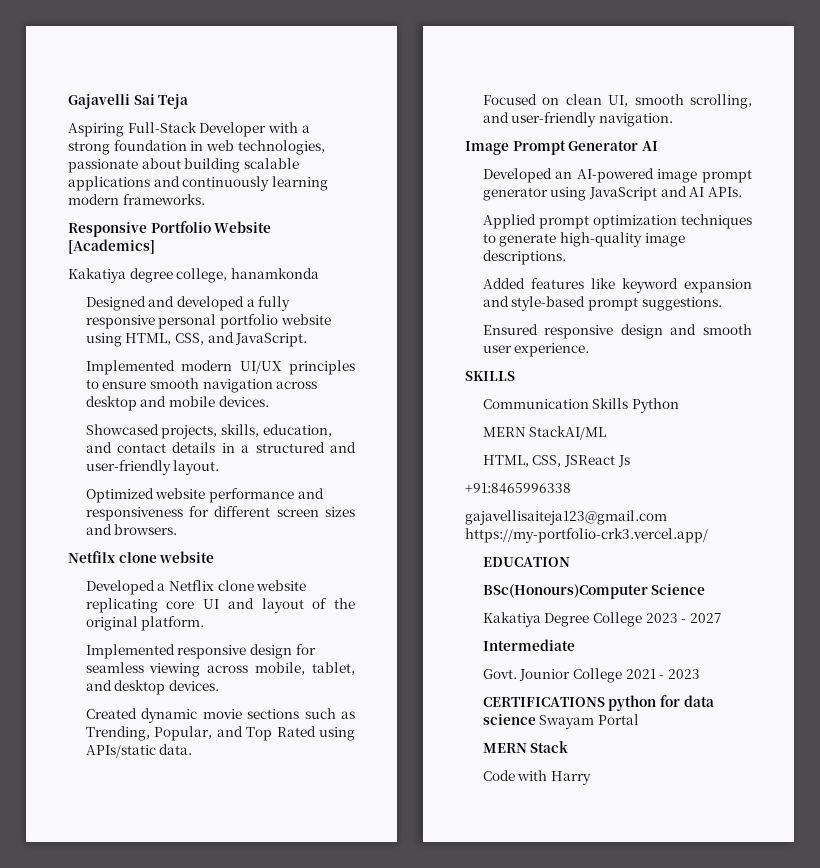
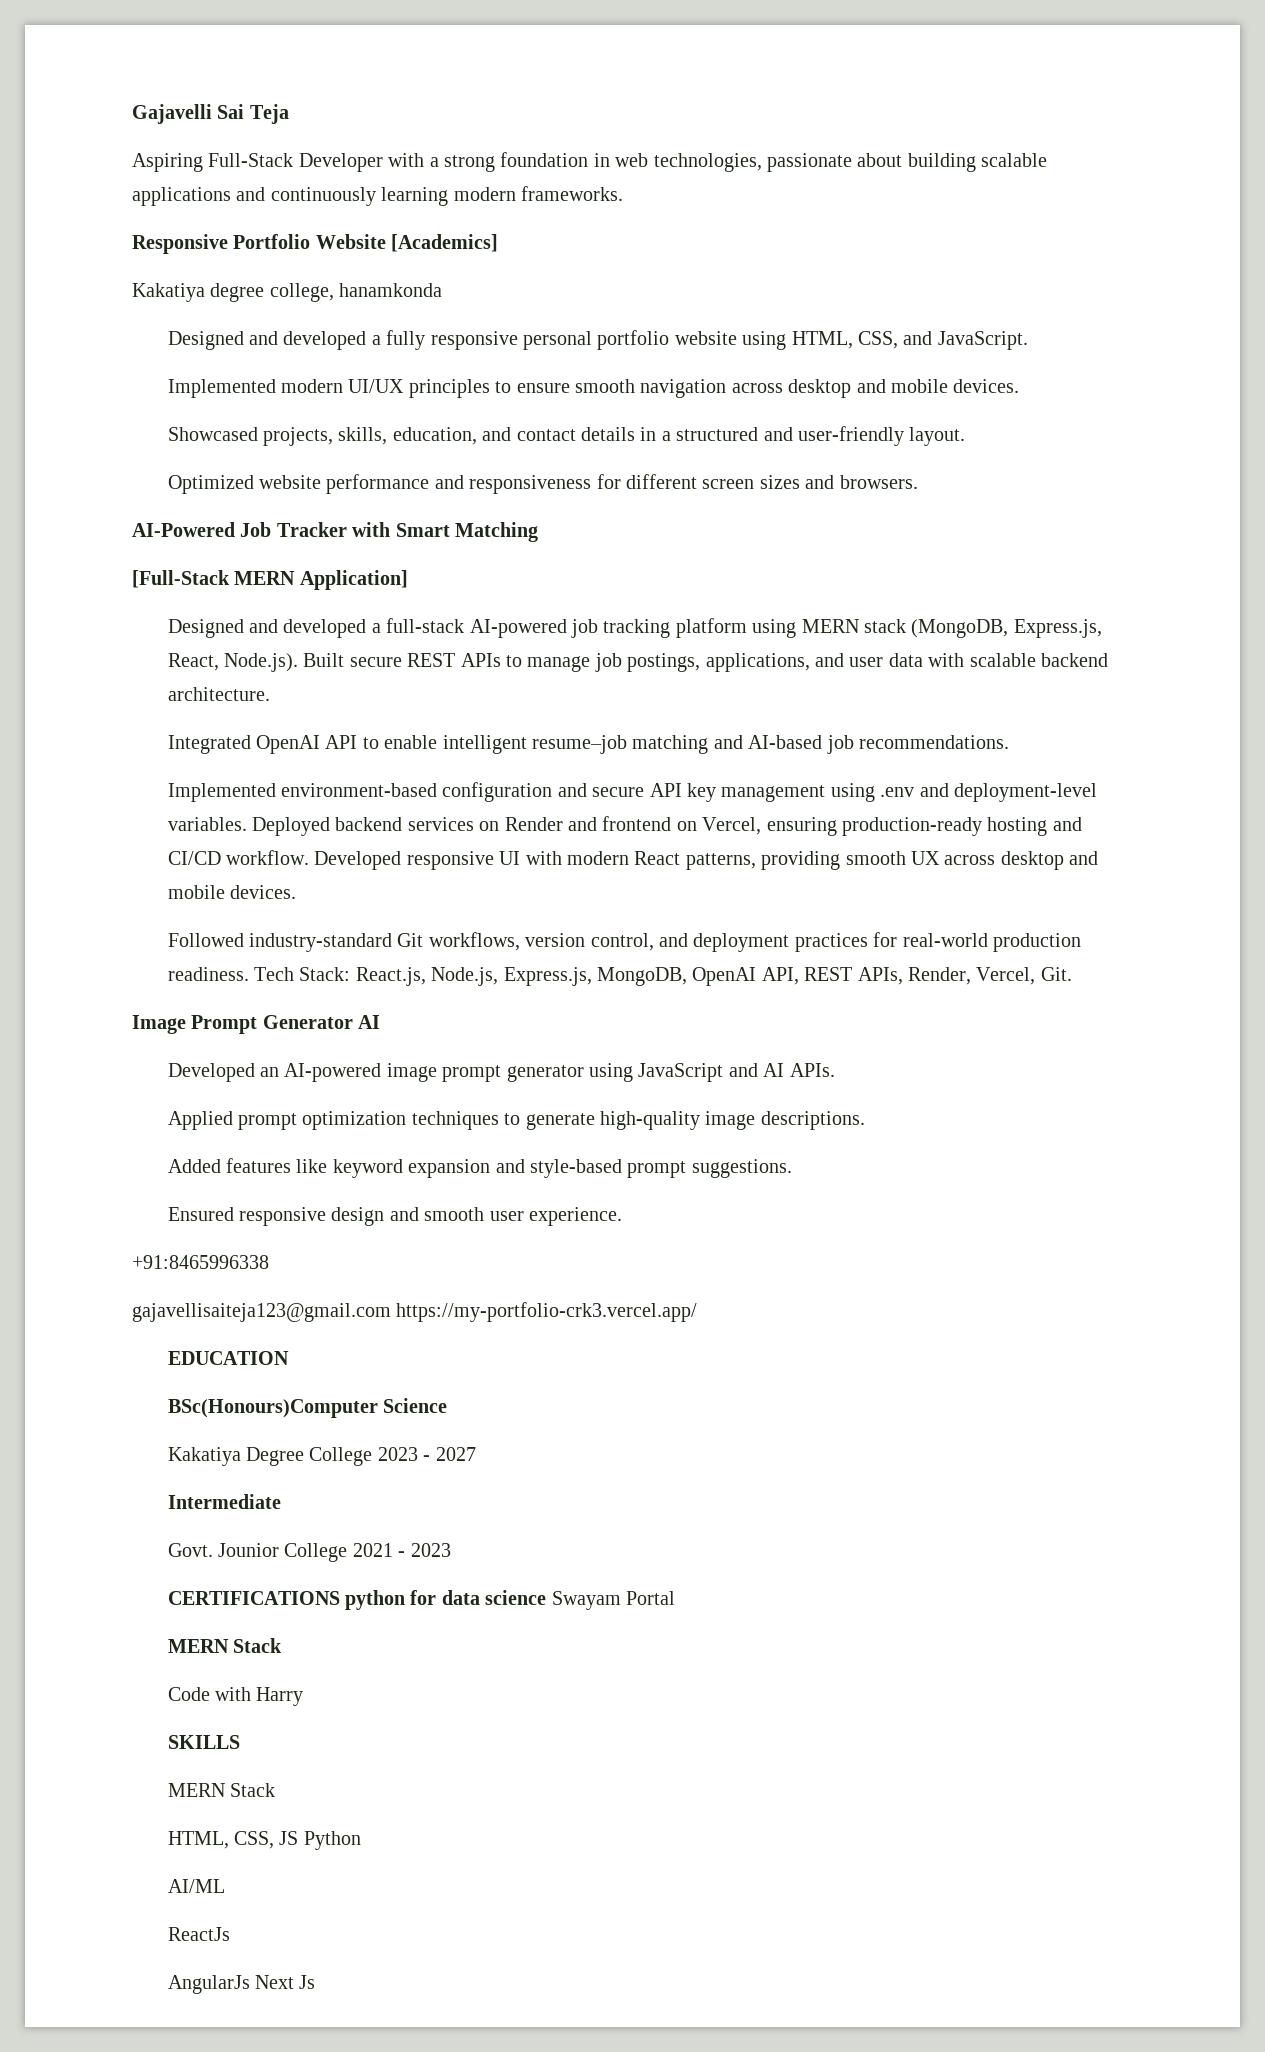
- Netfilx clone website
- Developed a Netflix clone website replicating core UI and layout of the original platform.
- Implemented responsive design for seamless viewing across mobile, tablet, and desktop devices.
- Created dynamic movie sections such as Trending, Popular, and Top Rated using APIs/static data.
- Focused on clean UI, smooth scrolling, and user-friendly navigation.
+ AI-Powered Job Tracker with Smart Matching
+ [Full-Stack MERN Application]
+ Designed and developed a full-stack AI-powered job tracking platform using MERN stack (MongoDB, Express.js, React, Node.js). Built secure REST APIs to manage job postings, applications, and user data with scalable backend architecture.
+ Integrated OpenAI API to enable intelligent resume–job matching and AI-based job recommendations.
+ Implemented environment-based configuration and secure API key management using .env and deployment-level variables. Deployed backend services on Render and frontend on Vercel, ensuring production-ready hosting and CI/CD workflow. Developed responsive UI with modern React patterns, providing smooth UX across desktop and mobile devices.
+ Followed industry-standard Git workflows, version control, and deployment practices for real-world production readiness. Tech Stack: React.js, Node.js, Express.js, MongoDB, OpenAI API, REST APIs, Render, Vercel, Git.
- SKILLS
- Communication Skills Python
- MERN StackAI/ML
- HTML, CSS, JSReact Js
+ SKILLS
+ MERN Stack
+ HTML, CSS, JS Python
+ AI/ML
+ ReactJs
+ AngularJs Next Js

